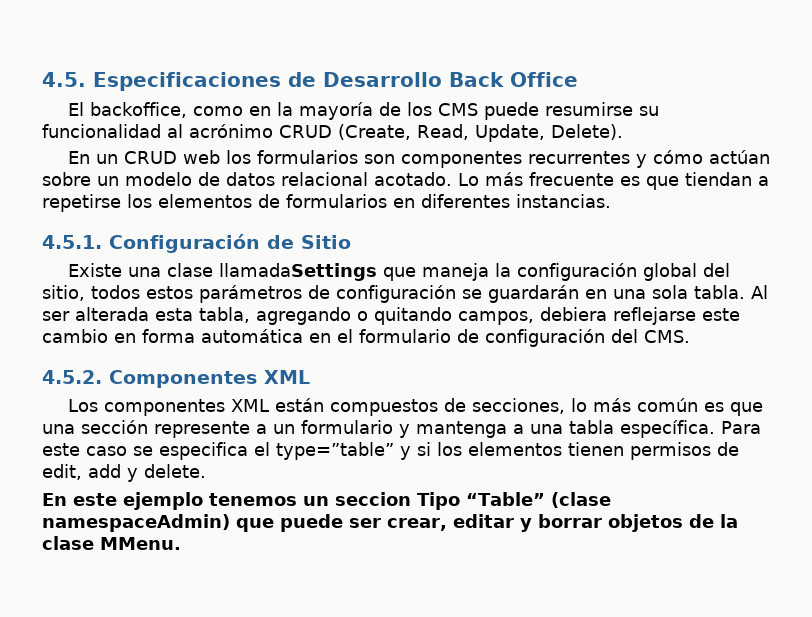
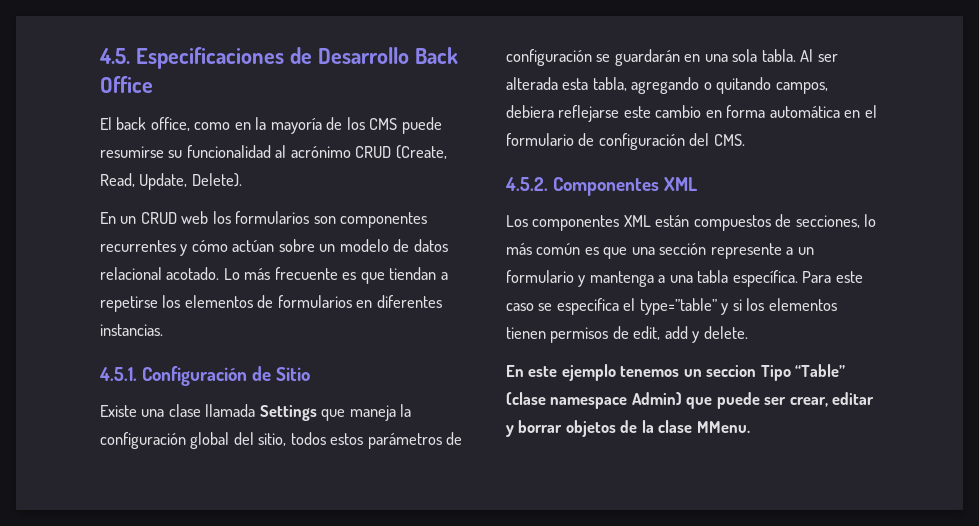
- El backoffice, como en la mayoría de los CMS puede resumirse su funcionalidad al acrónimo CRUD (Create, Read, Update, Delete).
+ El back office, como en la mayoría de los CMS puede resumirse su funcionalidad al acrónimo CRUD (Create, Read, Update, Delete).
- Existe una clase llamadaSettings que maneja la configuración global del sitio, todos estos parámetros de configuración se guardarán en una sola tabla.
+ Existe una clase llamada Settings que maneja la configuración global del sitio, todos estos parámetros de configuración se guardarán en una sola tabla.
- En este ejemplo tenemos un seccion Tipo “Table” (clase namespaceAdmin) que puede ser crear, editar y borrar objetos de la clase MMenu.
+ En este ejemplo tenemos un seccion Tipo “Table” (clase namespace Admin) que puede ser crear, editar y borrar objetos de la clase MMenu.

